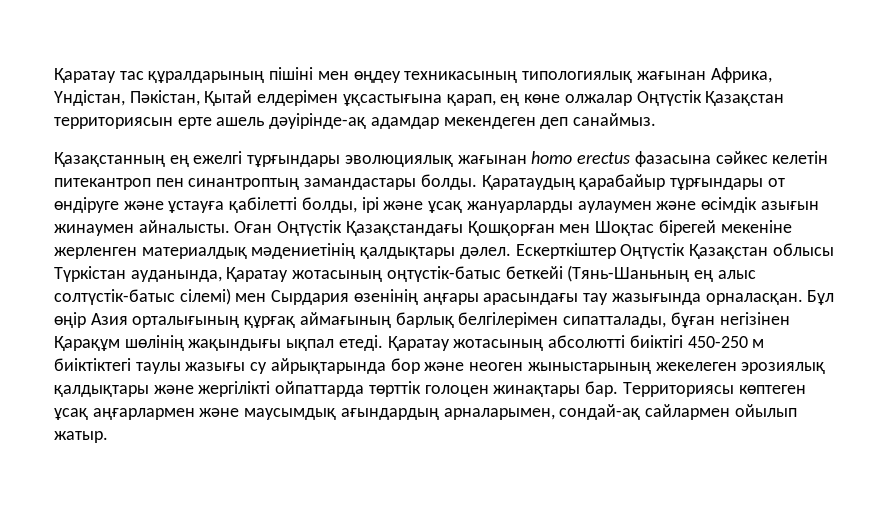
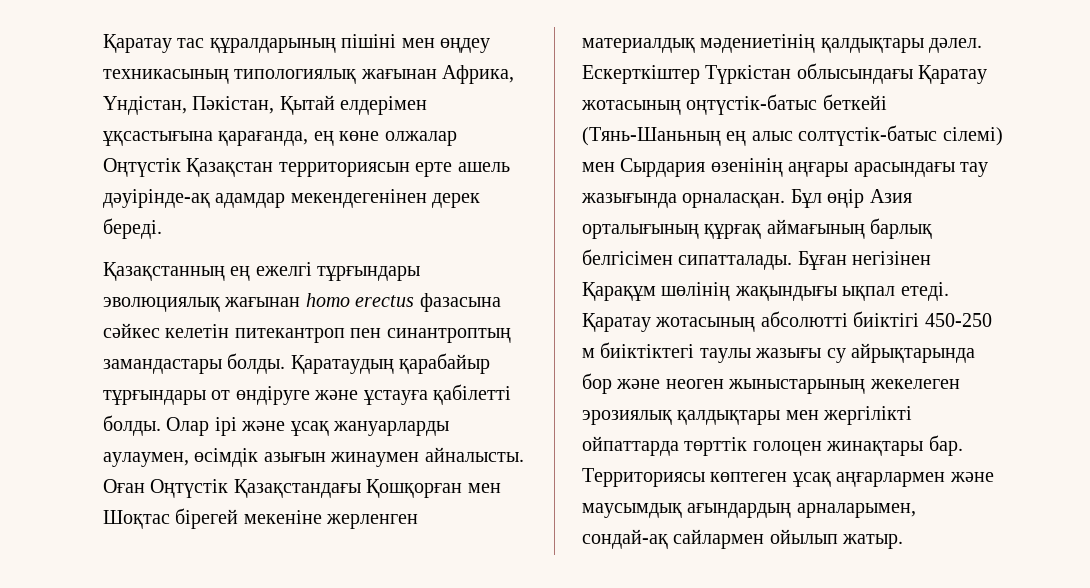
- Қаратау тас құралдарының пішіні мен өңдеу техникасының типологиялық жағынан Африка, Үндістан, Пәкістан, Қытай елдерімен ұқсастығына қарап, ең көне олжалар Оңтүстік Қазақстан территориясын ерте ашель дәуірінде-ақ адамдар мекендеген деп санаймыз.
+ Қаратау тас құралдарының пішіні мен өңдеу техникасының типологиялық жағынан Африка, Үндістан, Пәкістан, Қытай елдерімен ұқсастығына қарағанда, ең көне олжалар Оңтүстік Қазақстан территориясын ерте ашель дәуірінде-ақ адамдар мекендегенінен дерек береді.
- Қаратаудың қарабайыр тұрғындары от өндіруге және ұстауға қабілетті болды, ірі және ұсақ жануарларды аулаумен және өсімдік азығын жинаумен айналысты.
+ Қаратаудың қарабайыр тұрғындары от өндіруге және ұстауға қабілетті болды. Олар ірі және ұсақ жануарларды аулаумен, өсімдік азығын жинаумен айналысты.
- Ескерткіштер Оңтүстік Қазақстан облысы Түркістан ауданында, Қаратау жотасының оңтүстік-батыс беткейі (Тянь-Шаньның ең алыс солтүстік-батыс сілемі) мен Сырдария өзенінің аңғары арасындағы тау жазығында орналасқан.
+ Ескерткіштер Түркістан облысындағы Қаратау жотасының оңтүстік-батыс беткейі (Тянь-Шаньның ең алыс солтүстік-батыс сілемі) мен Сырдария өзенінің аңғары арасындағы тау жазығында орналасқан.
- Бұл өңір Азия орталығының құрғақ аймағының барлық белгілерімен сипатталады, бұған негізінен Қарақұм шөлінің жақындығы ықпал етеді.
+ Бұл өңір Азия орталығының құрғақ аймағының барлық белгісімен сипатталады. Бұған негізінен Қарақұм шөлінің жақындығы ықпал етеді.
- Қаратау жотасының абсолютті биіктігі 450-250 м биіктіктегі таулы жазығы су айрықтарында бор және неоген жыныстарының жекелеген эрозиялық қалдықтары және жергілікті ойпаттарда төрттік голоцен жинақтары бар.
+ Қаратау жотасының абсолютті биіктігі 450-250 м биіктіктегі таулы жазығы су айрықтарында бор және неоген жыныстарының жекелеген эрозиялық қалдықтары мен жергілікті ойпаттарда төрттік голоцен жинақтары бар.

